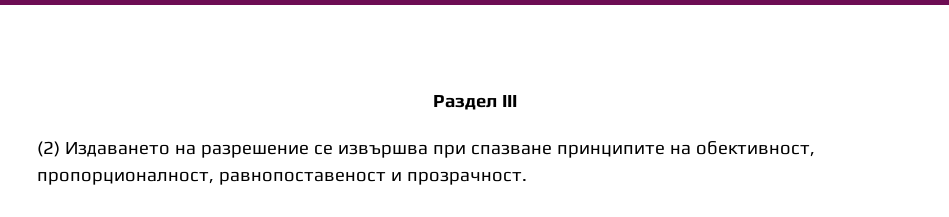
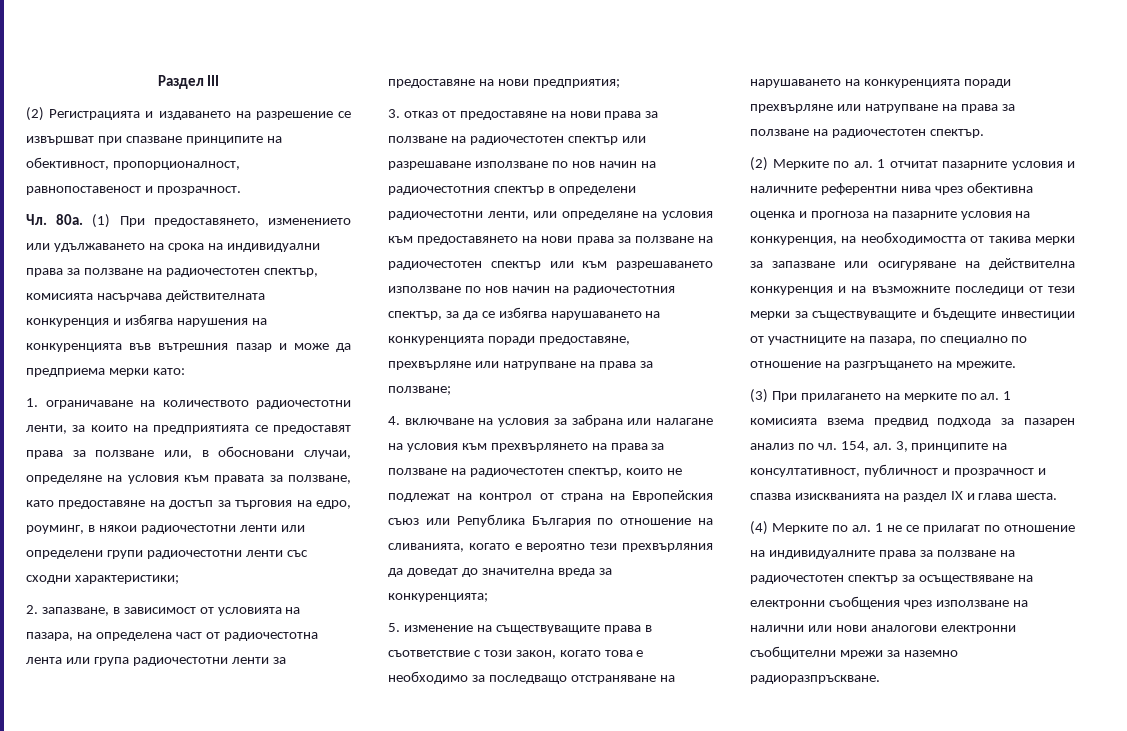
- (2) Издаването на разрешение се извършва при спазване принципите на обективност, пропорционалност, равнопоставеност и прозрачност.
+ (2) Регистрацията и издаването на разрешение се извършват при спазване принципите на обективност, пропорционалност, равнопоставеност и прозрачност.
+ Чл. 80а. (1) При предоставянето, изменението или удължаването на срока на индивидуални права за ползване на радиочестотен спектър, комисията насърчава действителната конкуренция и избягва нарушения на конкуренцията във вътрешния пазар и може да предприема мерки като:
+ 1. ограничаване на количеството радиочестотни ленти, за които на предприятията се предоставят права за ползване или, в обосновани случаи, определяне на условия към правата за ползване, като предоставяне на достъп за търговия на едро, роуминг, в някои радиочестотни ленти или определени групи радиочестотни ленти със сходни характеристики;
+ 2. запазване, в зависимост от условията на пазара, на определена част от радиочестотна лента или група радиочестотни ленти за предоставяне на нови предприятия;
+ 3. отказ от предоставяне на нови права за ползване на радиочестотен спектър или разрешаване използване по нов начин на радиочестотния спектър в определени радиочестотни ленти, или определяне на условия към предоставянето на нови права за ползване на радиочестотен спектър или към разрешаването използване по нов начин на радиочестотния спектър, за да се избягва нарушаването на конкуренцията поради предоставяне, прехвърляне или натрупване на права за ползване;
+ 4. включване на условия за забрана или налагане на условия към прехвърлянето на права за ползване на радиочестотен спектър, които не подлежат на контрол от страна на Европейския съюз или Република България по отношение на сливанията, когато е вероятно тези прехвърляния да доведат до значителна вреда за конкуренцията;
+ 5. изменение на съществуващите права в съответствие с този закон, когато това е необходимо за последващо отстраняване на нарушаването на конкуренцията поради прехвърляне или натрупване на права за ползване на радиочестотен спектър.
+ (2) Мерките по ал. 1 отчитат пазарните условия и наличните референтни нива чрез обективна оценка и прогноза на пазарните условия на конкуренция, на необходимостта от такива мерки за запазване или осигуряване на действителна конкуренция и на възможните последици от тези мерки за съществуващите и бъдещите инвестиции от участниците на пазара, по специално по отношение на разгръщането на мрежите.
+ (3) При прилагането на мерките по ал. 1 комисията взема предвид подхода за пазарен анализ по чл. 154, ал. 3, принципите на консултативност, публичност и прозрачност и спазва изискванията на раздел IX и глава шеста.
+ (4) Мерките по ал. 1 не се прилагат по отношение на индивидуалните права за ползване на радиочестотен спектър за осъществяване на електронни съобщения чрез използване на налични или нови аналогови електронни съобщителни мрежи за наземно радиоразпръскване.

